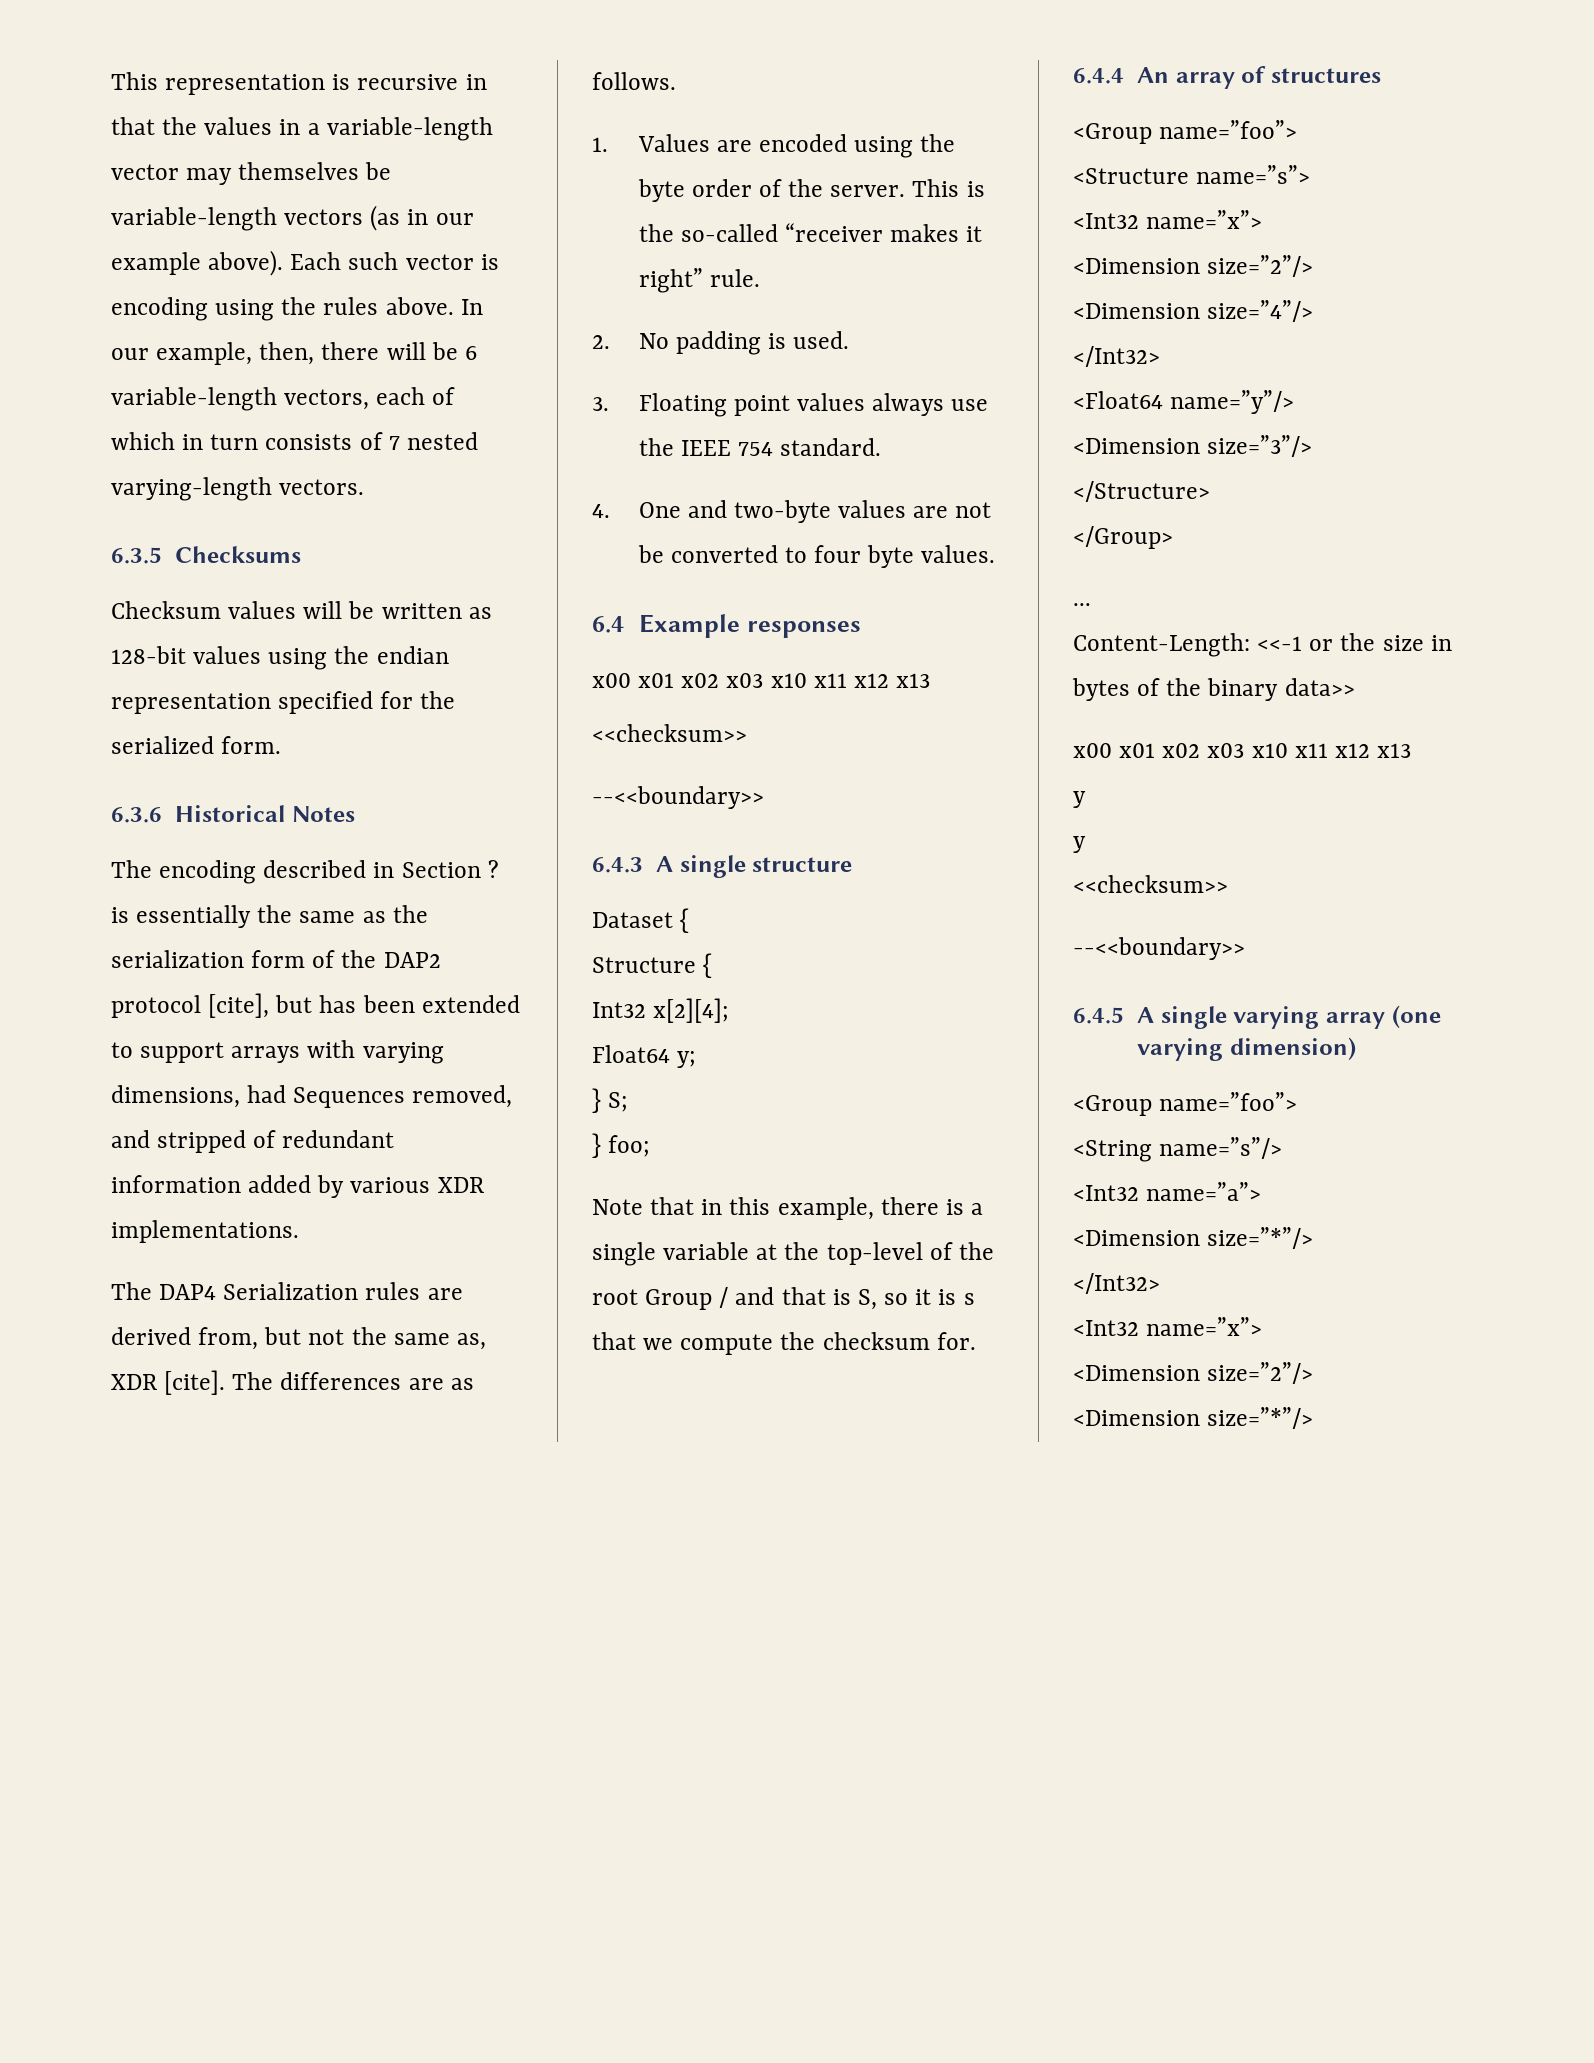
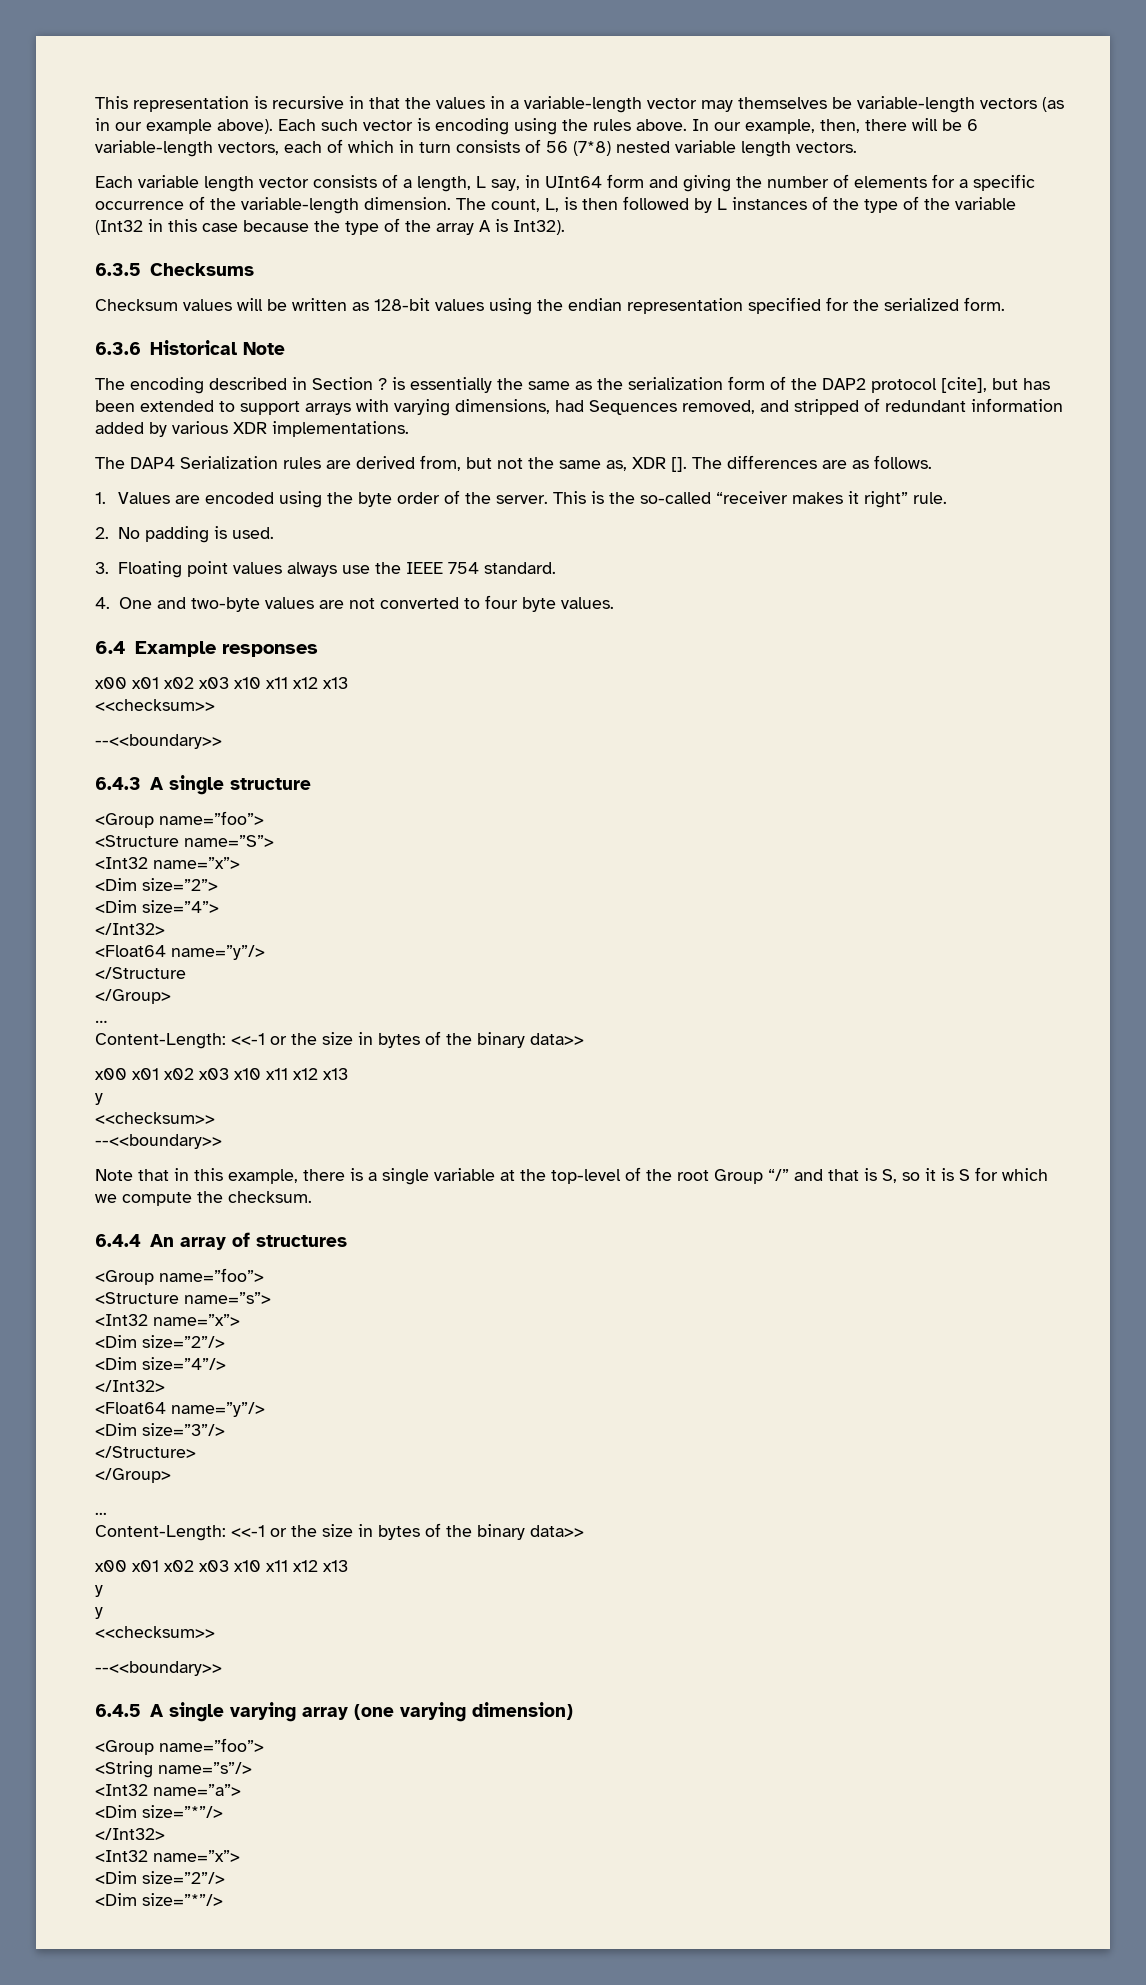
- In our example, then, there will be 6 variable-length vectors, each of which in turn consists of 7 nested varying-length vectors.
+ In our example, then, there will be 6 variable-length vectors, each of which in turn consists of 56 (7*8) nested variable length vectors.
+ Each variable length vector consists of a length, L say, in UInt64 form and giving the number of elements for a specific occurrence of the variable-length dimension. The count, L, is then followed by L instances of the type of the variable (Int32 in this case because the type of the array A is Int32).
- 6.3.6 Historical Notes
+ 6.3.6 Historical Note
- The DAP4 Serialization rules are derived from, but not the same as, XDR [cite].
+ The DAP4 Serialization rules are derived from, but not the same as, XDR [].
- 4. One and two-byte values are not be converted to four byte values.
+ 4. One and two-byte values are not converted to four byte values.
  6.4.3 A single structure
- Dataset {
- Structure {
- Int32 x[2][4];
- Float64 y;
- } S;
- } foo;
+ <Group name=”foo”>
+ <Structure name=”S”>
+ <Int32 name=”x”>
+ <Dim size=”2”>
+ <Dim size=”4”>
+ </Int32>
+ <Float64 name=”y”/>
+ </Structure
+ </Group>
+ …
+ Content-Length: <<-1 or the size in bytes of the binary data>>
+ x00 x01 x02 x03 x10 x11 x12 x13
+ y
+ <<checksum>>
+ --<<boundary>>
- Note that in this example, there is a single variable at the top-level of the root Group / and that is S, so it is s that we compute the checksum for.
+ Note that in this example, there is a single variable at the top-level of the root Group “/” and that is S, so it is S for which we compute the checksum.
  <Structure name=”s”>
  <Int32 name=”x”>
- <Dimension size=”2”/>
- <Dimension size=”4”/>
+ <Dim size=”2”/>
+ <Dim size=”4”/>
- <Dimension size=”3”/>
+ <Dim size=”3”/>
  <Int32 name=”a”>
- <Dimension size=”*”/>
+ <Dim size=”*”/>
  </Int32>
  <Int32 name=”x”>
- <Dimension size=”2”/>
- <Dimension size=”*”/>
+ <Dim size=”2”/>
+ <Dim size=”*”/>

